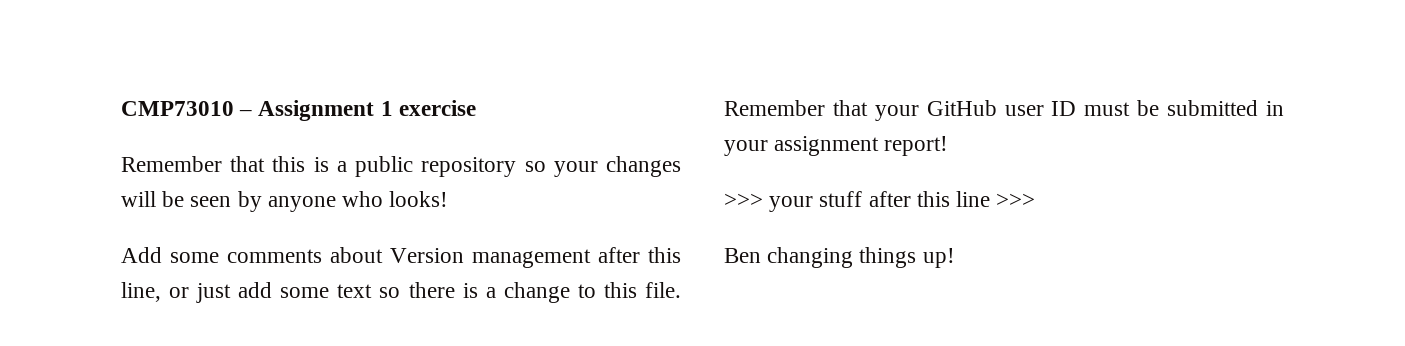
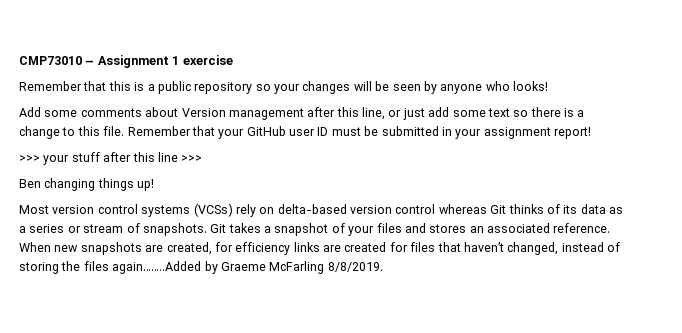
+ Most version control systems (VCSs) rely on delta-based version control whereas Git thinks of its data as a series or stream of snapshots. Git takes a snapshot of your files and stores an associated reference. When new snapshots are created, for efficiency links are created for files that haven’t changed, instead of storing the files again……..Added by Graeme McFarling 8/8/2019.

